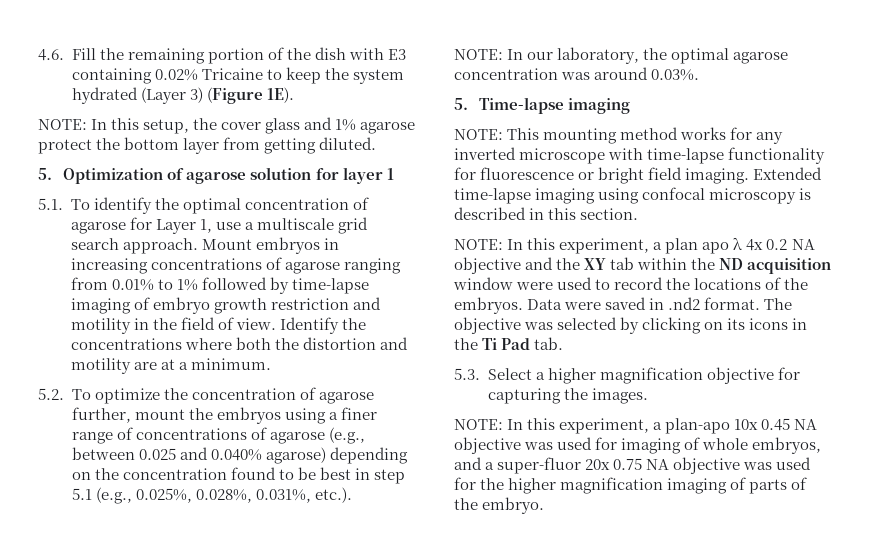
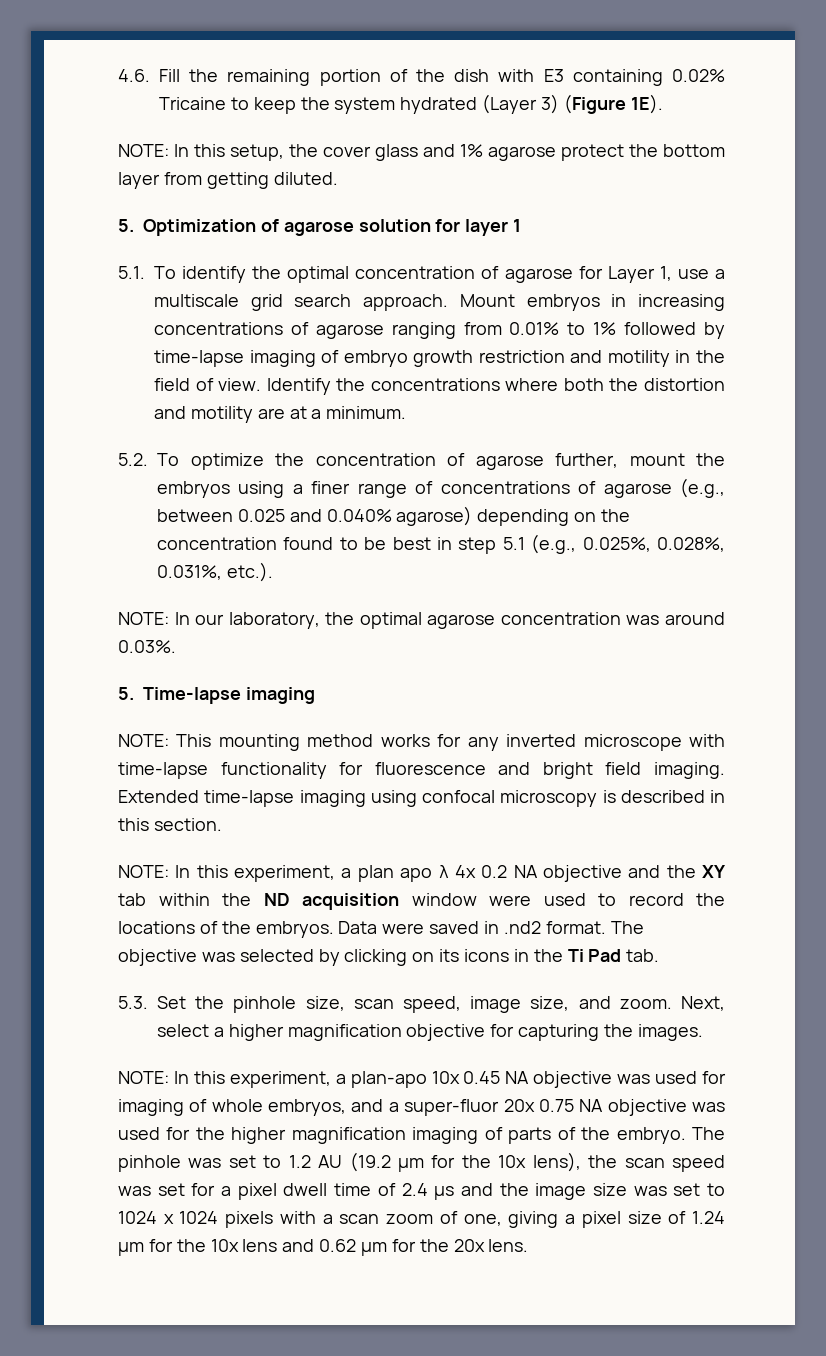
- NOTE: This mounting method works for any inverted microscope with time-lapse functionality for fluorescence or bright field imaging.
+ NOTE: This mounting method works for any inverted microscope with time-lapse functionality for fluorescence and bright field imaging.
- 5.3. Select a higher magnification objective for capturing the images.
+ 5.3. Set the pinhole size, scan speed, image size, and zoom. Next, select a higher magnification objective for capturing the images.
+ The pinhole was set to 1.2 AU (19.2 µm for the 10x lens), the scan speed was set for a pixel dwell time of 2.4 µs and the image size was set to 1024 x 1024 pixels with a scan zoom of one, giving a pixel size of 1.24 µm for the 10x lens and 0.62 µm for the 20x lens.

